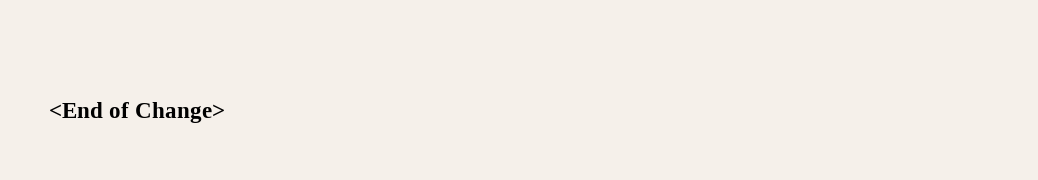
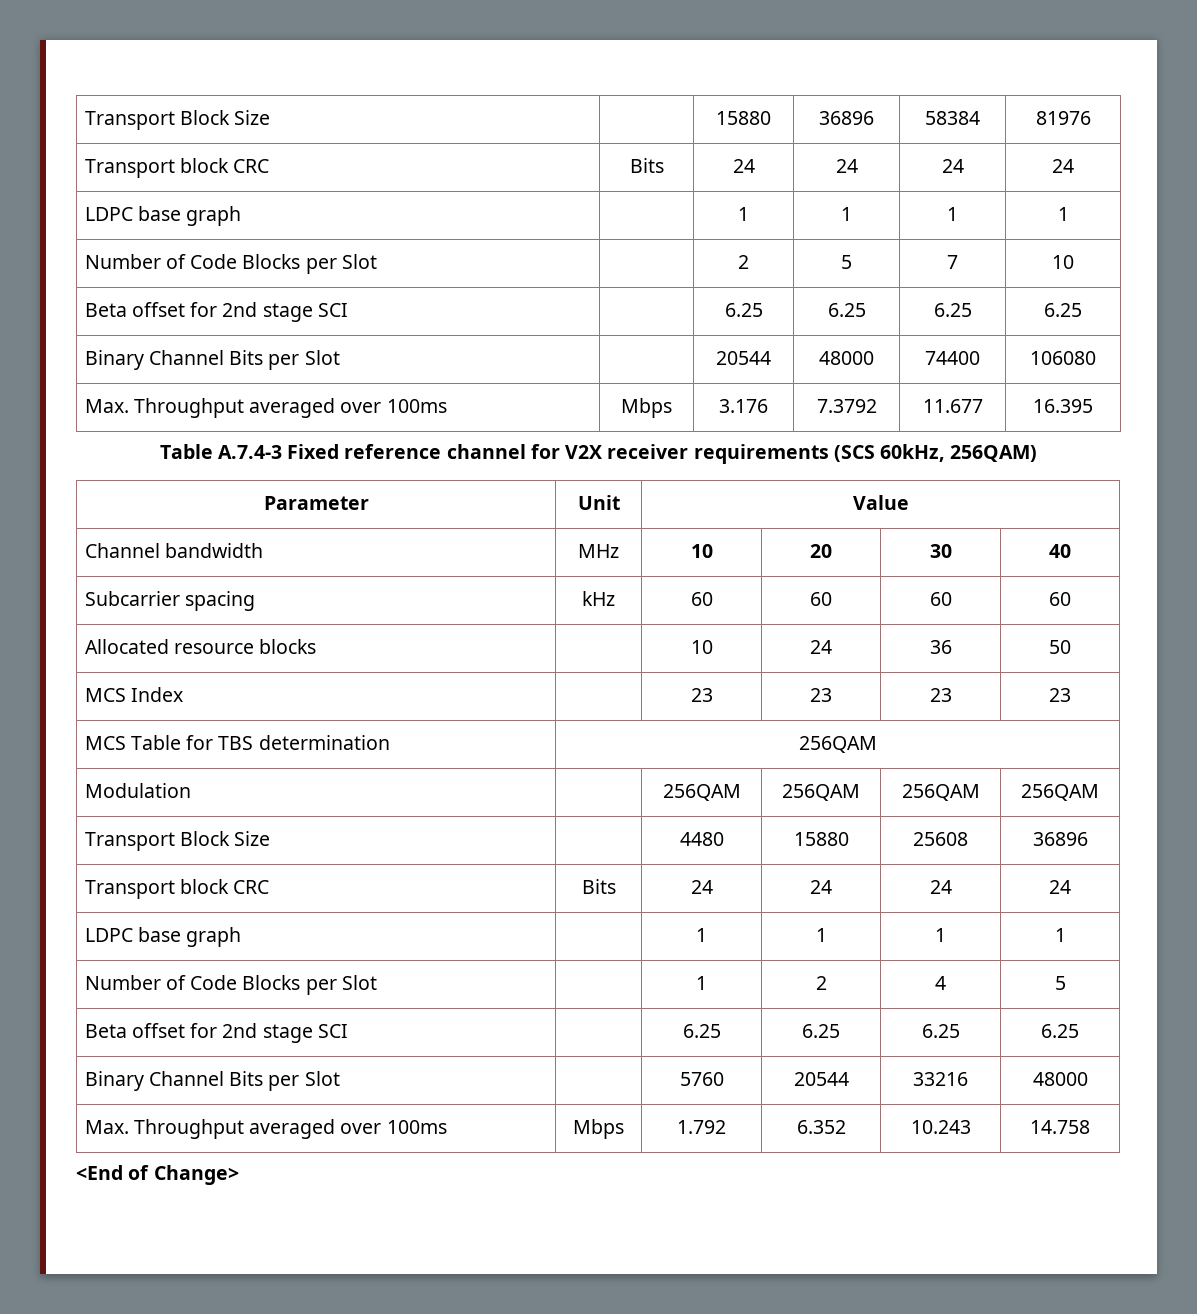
+ Transport Block Size | | 15880 | 36896 | 58384 | 81976
+ Transport block CRC | Bits | 24 | 24 | 24 | 24
+ LDPC base graph | | 1 | 1 | 1 | 1
+ Number of Code Blocks per Slot | | 2 | 5 | 7 | 10
+ Beta offset for 2nd stage SCI | | 6.25 | 6.25 | 6.25 | 6.25
+ Binary Channel Bits per Slot | | 20544 | 48000 | 74400 | 106080
+ Max. Throughput averaged over 100ms | Mbps | 3.176 | 7.3792 | 11.677 | 16.395
+ Table A.7.4-3 Fixed reference channel for V2X receiver requirements (SCS 60kHz, 256QAM)
+ Parameter | Unit | Value
+ Channel bandwidth | MHz | 10 | 20 | 30 | 40
+ Subcarrier spacing | kHz | 60 | 60 | 60 | 60
+ Allocated resource blocks | | 10 | 24 | 36 | 50
+ MCS Index | | 23 | 23 | 23 | 23
+ MCS Table for TBS determination | 256QAM
+ Modulation | | 256QAM | 256QAM | 256QAM | 256QAM
+ Transport Block Size | | 4480 | 15880 | 25608 | 36896
+ Transport block CRC | Bits | 24 | 24 | 24 | 24
+ LDPC base graph | | 1 | 1 | 1 | 1
+ Number of Code Blocks per Slot | | 1 | 2 | 4 | 5
+ Beta offset for 2nd stage SCI | | 6.25 | 6.25 | 6.25 | 6.25
+ Binary Channel Bits per Slot | | 5760 | 20544 | 33216 | 48000
+ Max. Throughput averaged over 100ms | Mbps | 1.792 | 6.352 | 10.243 | 14.758

